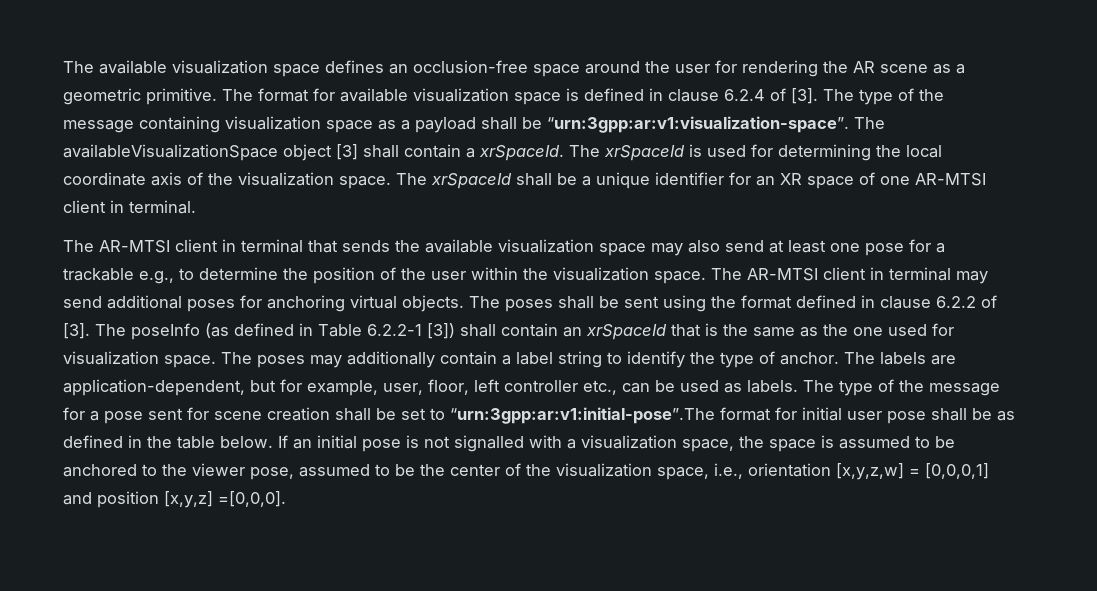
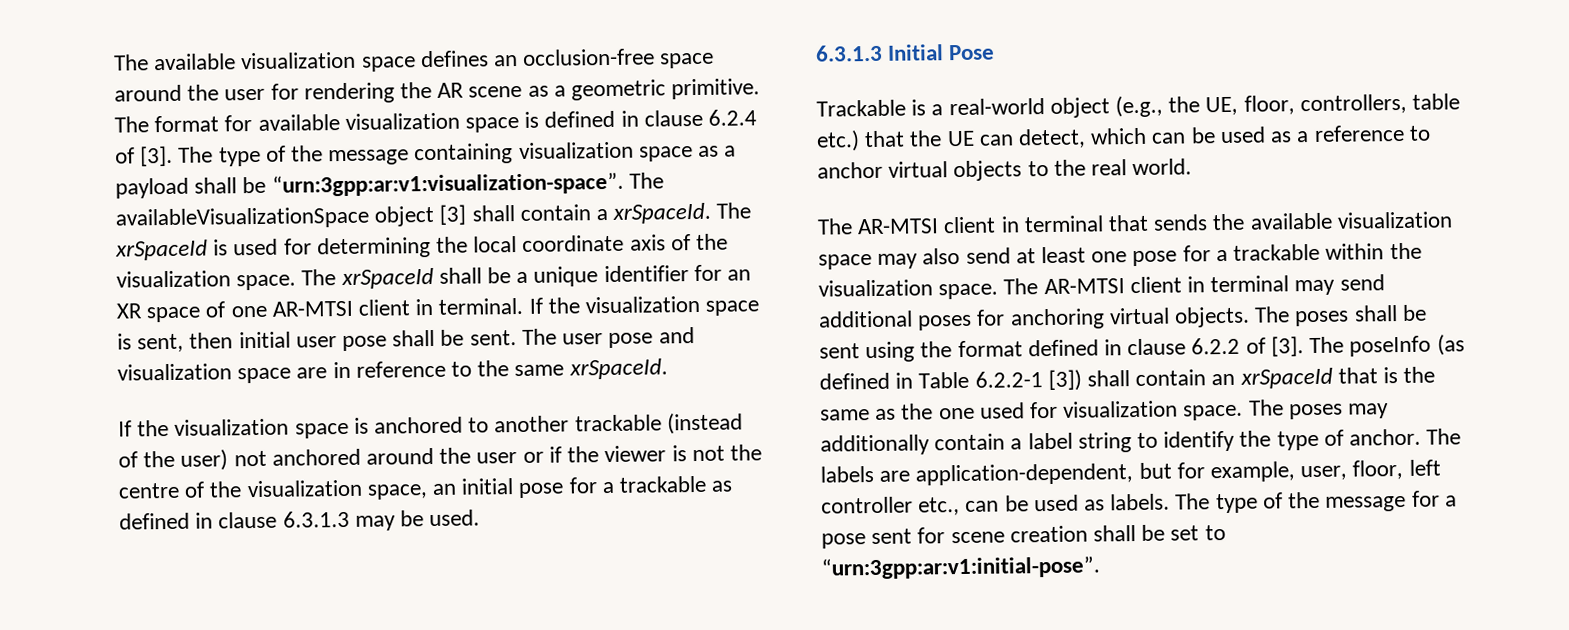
+ If the visualization space is sent, then initial user pose shall be sent. The user pose and visualization space are in reference to the same xrSpaceId.
+ If the visualization space is anchored to another trackable (instead of the user) not anchored around the user or if the viewer is not the centre of the visualization space, an initial pose for a trackable as defined in clause 6.3.1.3 may be used.
+ 6.3.1.3 Initial Pose
+ Trackable is a real-world object (e.g., the UE, floor, controllers, table etc.) that the UE can detect, which can be used as a reference to anchor virtual objects to the real world.
- The AR-MTSI client in terminal that sends the available visualization space may also send at least one pose for a trackable e.g., to determine the position of the user within the visualization space.
+ The AR-MTSI client in terminal that sends the available visualization space may also send at least one pose for a trackable within the visualization space.
- The type of the message for a pose sent for scene creation shall be set to “urn:3gpp:ar:v1:initial-pose”.The format for initial user pose shall be as defined in the table below. If an initial pose is not signalled with a visualization space, the space is assumed to be anchored to the viewer pose, assumed to be the center of the visualization space, i.e., orientation [x,y,z,w] = [0,0,0,1] and position [x,y,z] =[0,0,0].
+ The type of the message for a pose sent for scene creation shall be set to “urn:3gpp:ar:v1:initial-pose”.

